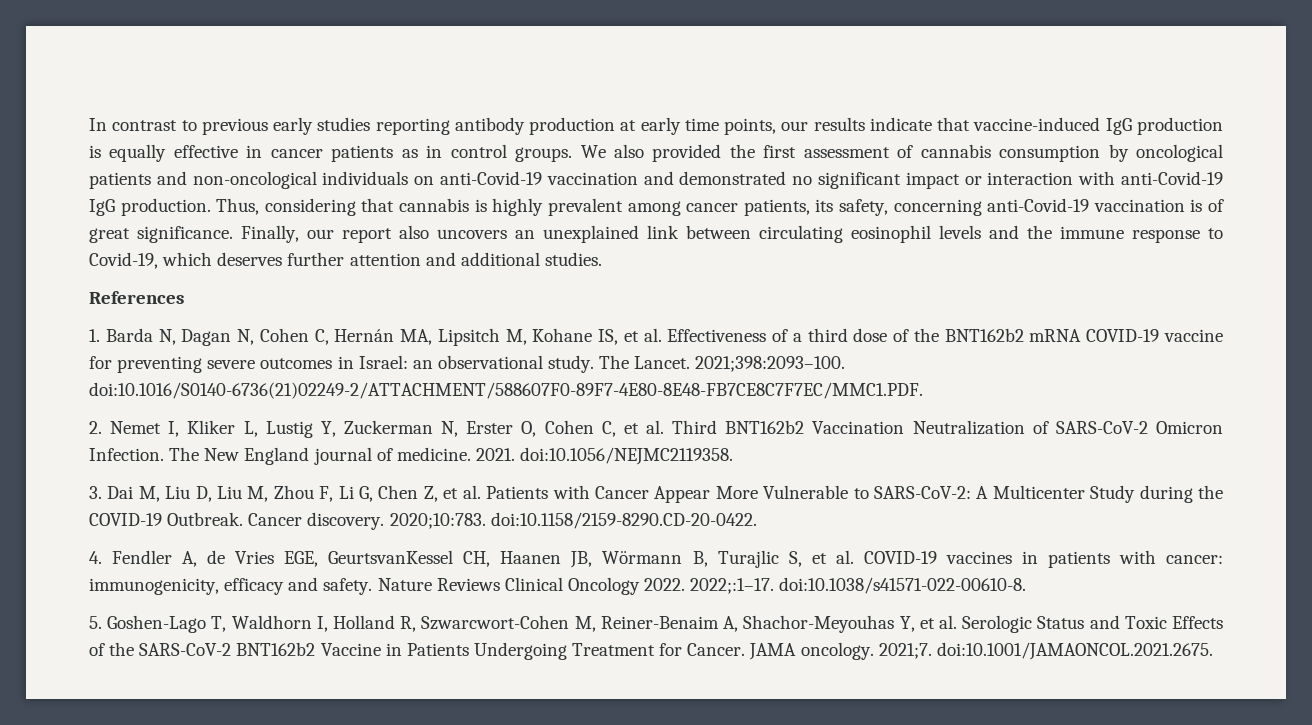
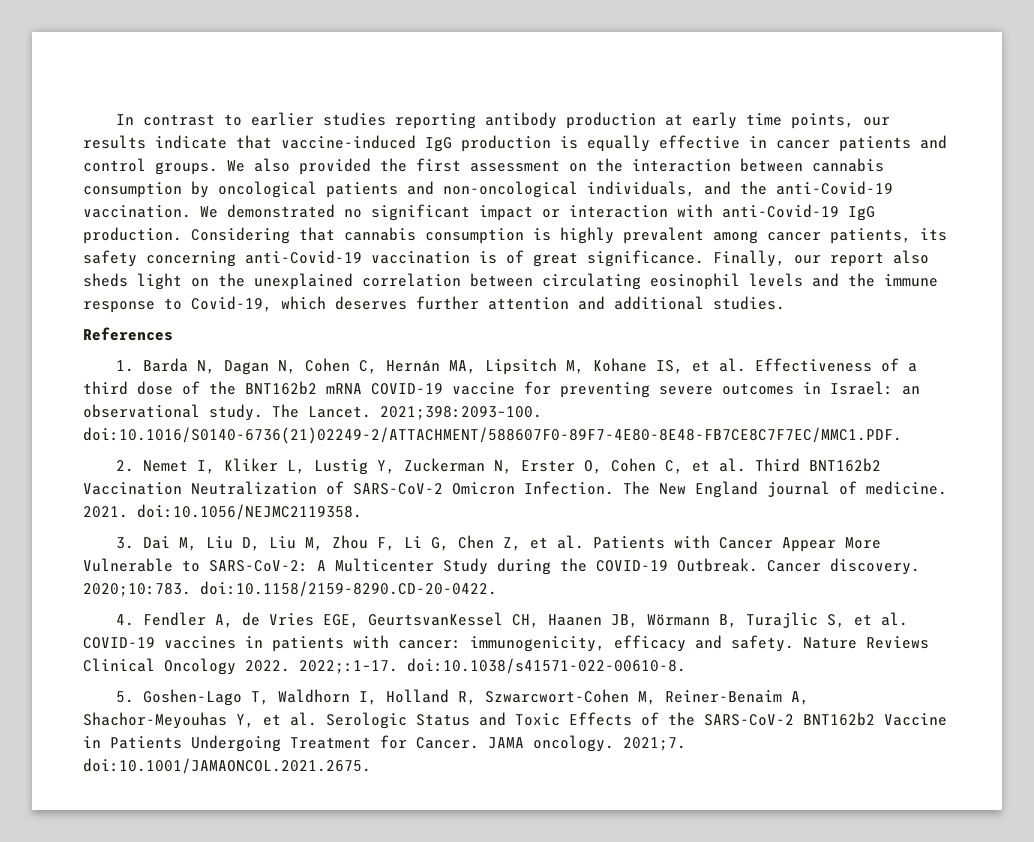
- In contrast to previous early studies reporting antibody production at early time points, our results indicate that vaccine-induced IgG production is equally effective in cancer patients as in control groups.
+ In contrast to earlier studies reporting antibody production at early time points, our results indicate that vaccine-induced IgG production is equally effective in cancer patients and control groups.
- We also provided the first assessment of cannabis consumption by oncological patients and non-oncological individuals on anti-Covid-19 vaccination and demonstrated no significant impact or interaction with anti-Covid-19 IgG production.
+ We also provided the first assessment on the interaction between cannabis consumption by oncological patients and non-oncological individuals, and the anti-Covid-19 vaccination. We demonstrated no significant impact or interaction with anti-Covid-19 IgG production.
- Thus, considering that cannabis is highly prevalent among cancer patients, its safety, concerning anti-Covid-19 vaccination is of great significance.
+ Considering that cannabis consumption is highly prevalent among cancer patients, its safety concerning anti-Covid-19 vaccination is of great significance.
- Finally, our report also uncovers an unexplained link between circulating eosinophil levels and the immune response to Covid-19, which deserves further attention and additional studies.
+ Finally, our report also sheds light on the unexplained correlation between circulating eosinophil levels and the immune response to Covid-19, which deserves further attention and additional studies.

